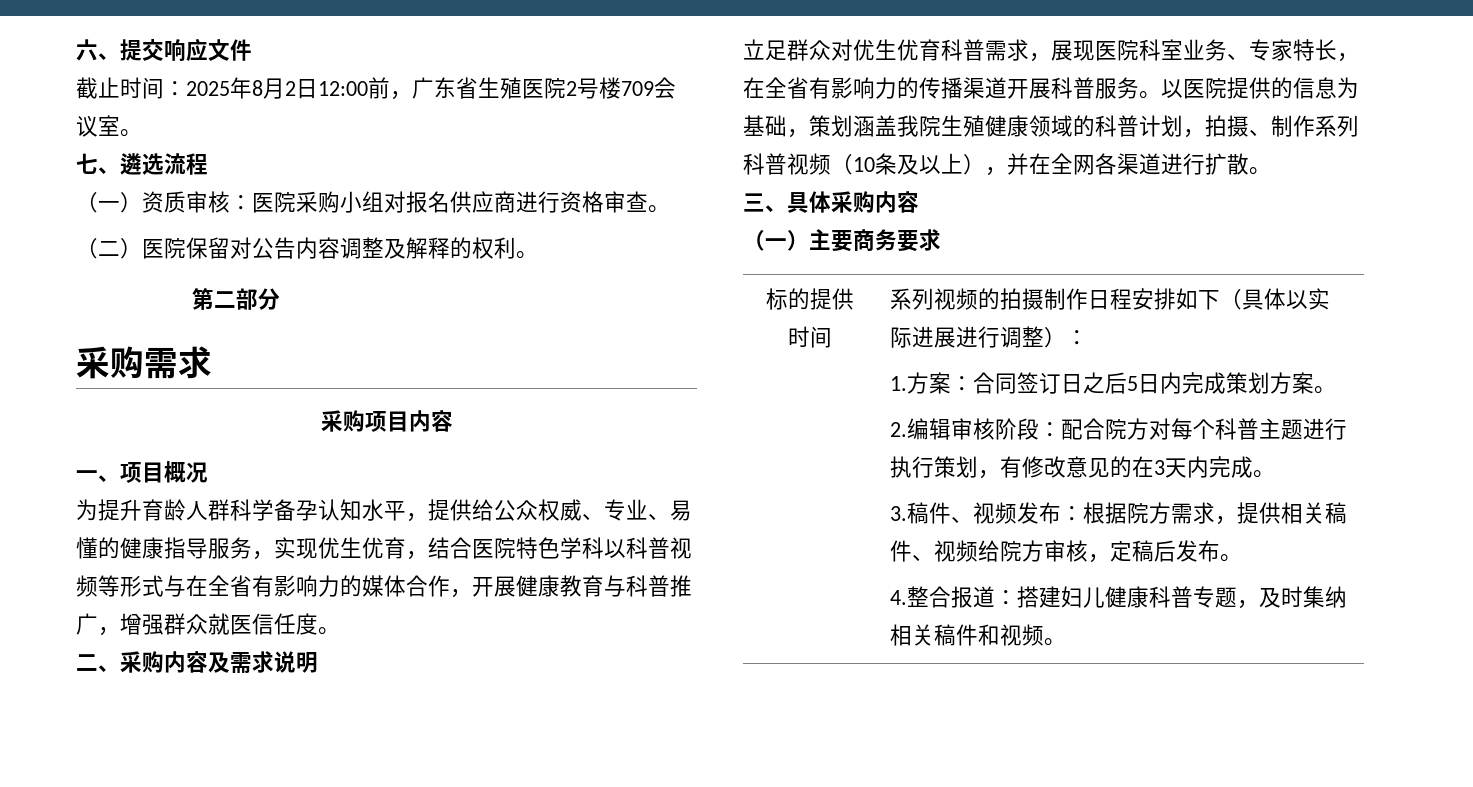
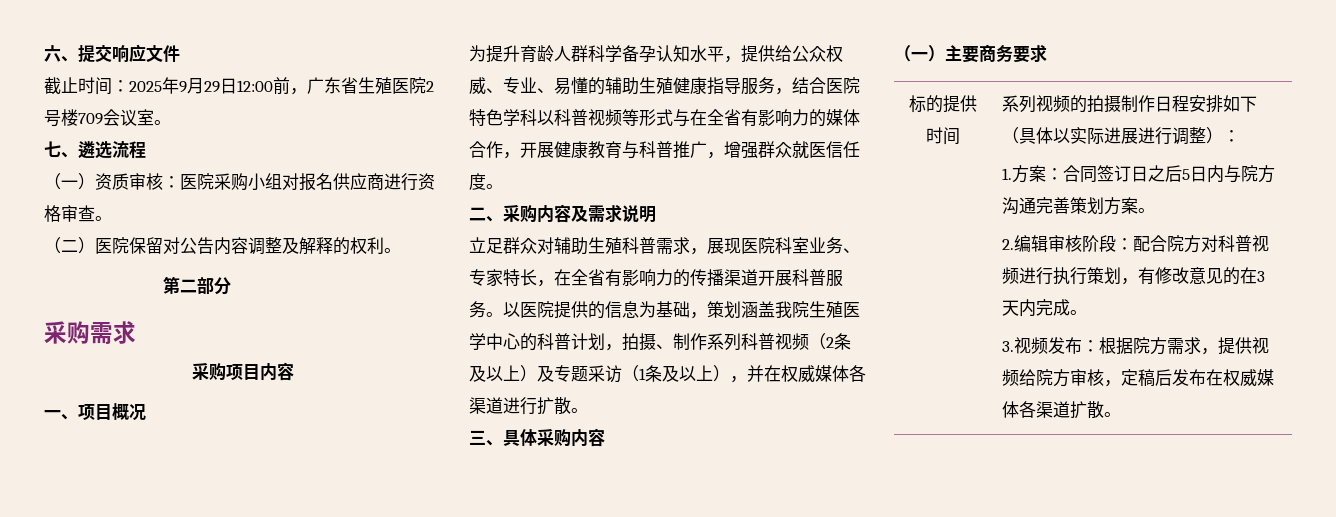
- 截止时间：2025年8月2日12:00前，广东省生殖医院2号楼709会议室。
+ 截止时间：2025年9月29日12:00前，广东省生殖医院2号楼709会议室。
- 为提升育龄人群科学备孕认知水平，提供给公众权威、专业、易懂的健康指导服务，实现优生优育，结合医院特色学科以科普视频等形式与在全省有影响力的媒体合作，开展健康教育与科普推广，增强群众就医信任度。
+ 为提升育龄人群科学备孕认知水平，提供给公众权威、专业、易懂的辅助生殖健康指导服务，结合医院特色学科以科普视频等形式与在全省有影响力的媒体合作，开展健康教育与科普推广，增强群众就医信任度。
- 立足群众对优生优育科普需求，展现医院科室业务、专家特长，在全省有影响力的传播渠道开展科普服务。
+ 立足群众对辅助生殖科普需求，展现医院科室业务、专家特长，在全省有影响力的传播渠道开展科普服务。
- 以医院提供的信息为基础，策划涵盖我院生殖健康领域的科普计划，拍摄、制作系列科普视频（10条及以上），并在全网各渠道进行扩散。
+ 以医院提供的信息为基础，策划涵盖我院生殖医学中心的科普计划，拍摄、制作系列科普视频（2条及以上）及专题采访（1条及以上），并在权威媒体各渠道进行扩散。
- 1.方案：合同签订日之后5日内完成策划方案。
+ 1.方案：合同签订日之后5日内与院方沟通完善策划方案。
- 2.编辑审核阶段：配合院方对每个科普主题进行执行策划，有修改意见的在3天内完成。
+ 2.编辑审核阶段：配合院方对科普视频进行执行策划，有修改意见的在3天内完成。
- 3.稿件、视频发布：根据院方需求，提供相关稿件、视频给院方审核，定稿后发布。
- 4.整合报道：搭建妇儿健康科普专题，及时集纳相关稿件和视频。
+ 3.视频发布：根据院方需求，提供视频给院方审核，定稿后发布在权威媒体各渠道扩散。

